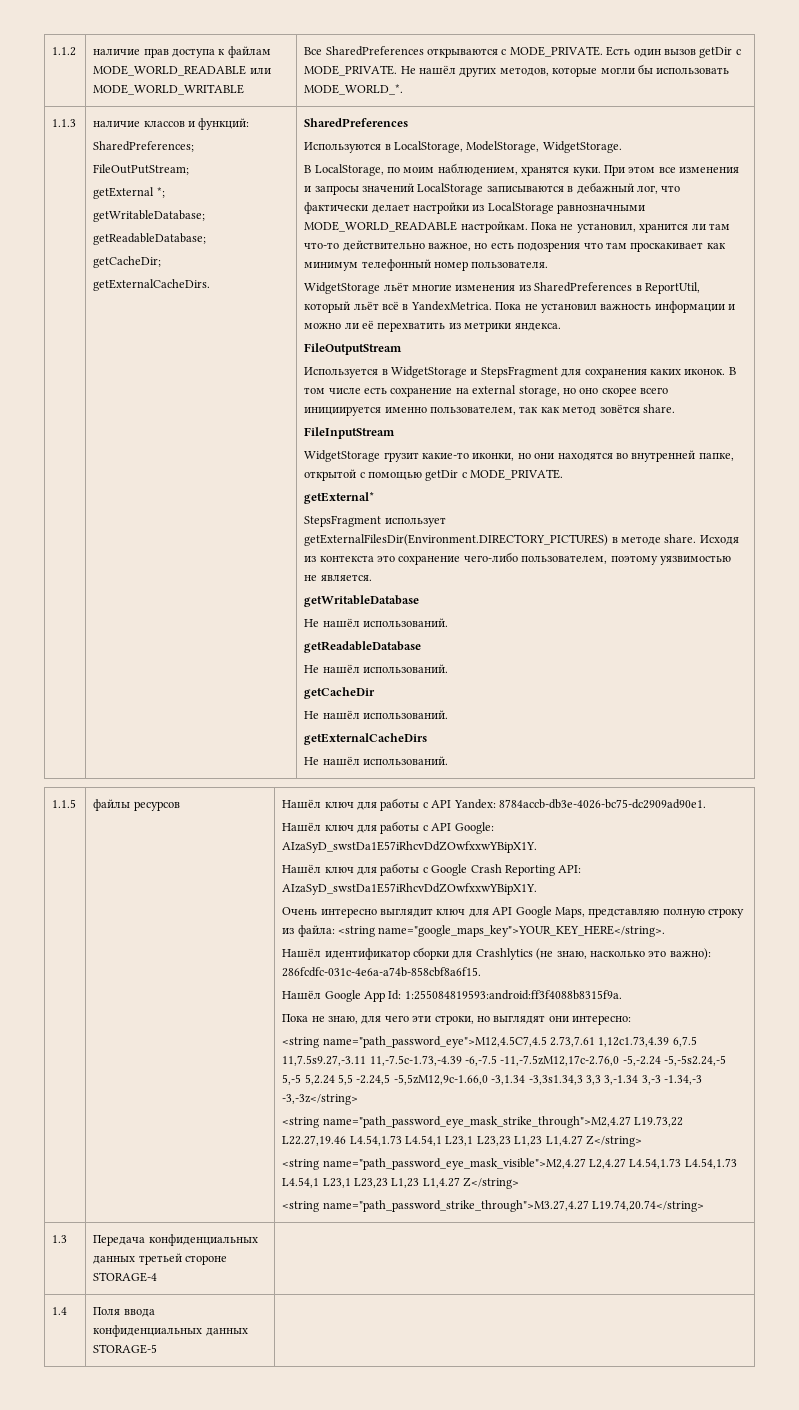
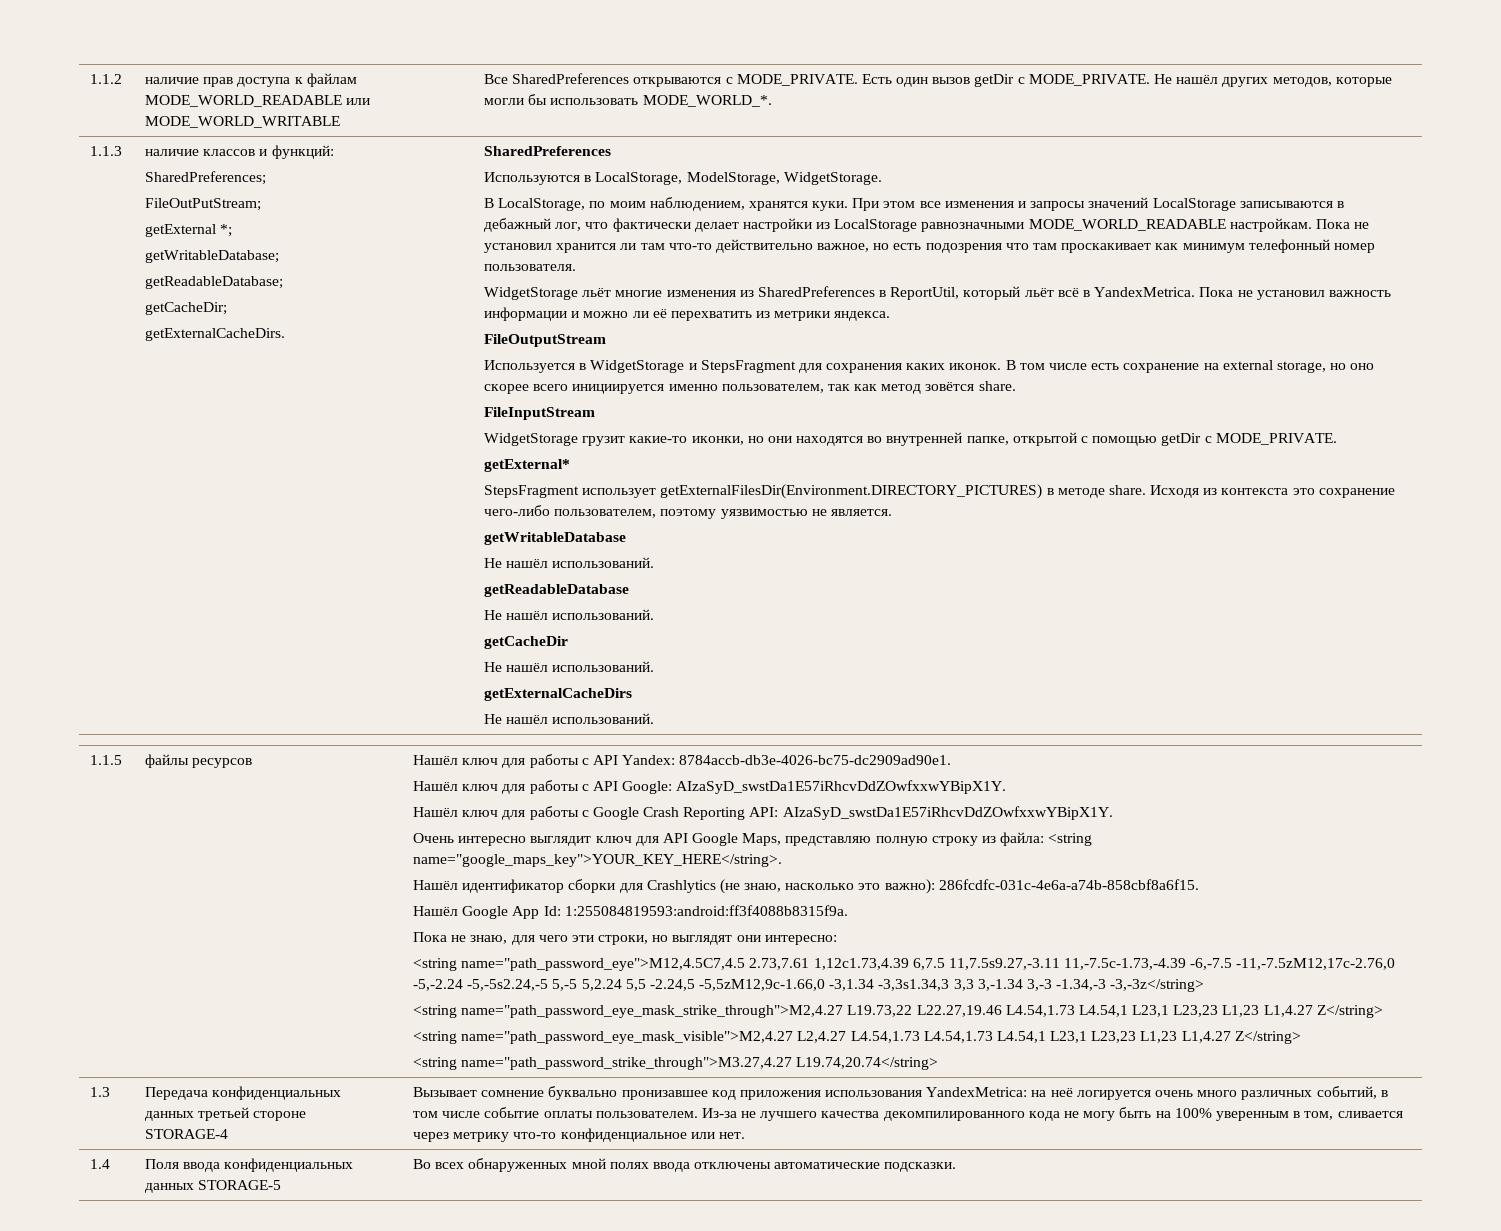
- Пока не установил, хранится ли там что-то действительно важное, но есть подозрения что там проскакивает как минимум телефонный номер пользователя.
+ Пока не установил хранится ли там что-то действительно важное, но есть подозрения что там проскакивает как минимум телефонный номер пользователя.
+ Вызывает сомнение буквально пронизавшее код приложения использования YandexMetrica: на неё логируется очень много различных событий, в том числе событие оплаты пользователем. Из-за не лучшего качества декомпилированного кода не могу быть на 100% уверенным в том, сливается через метрику что-то конфиденциальное или нет.
- 1.4 | Поля ввода конфиденциальных данных STORAGE-5 |
+ 1.4 | Поля ввода конфиденциальных данных STORAGE-5 | Во всех обнаруженных мной полях ввода отключены автоматические подсказки.

